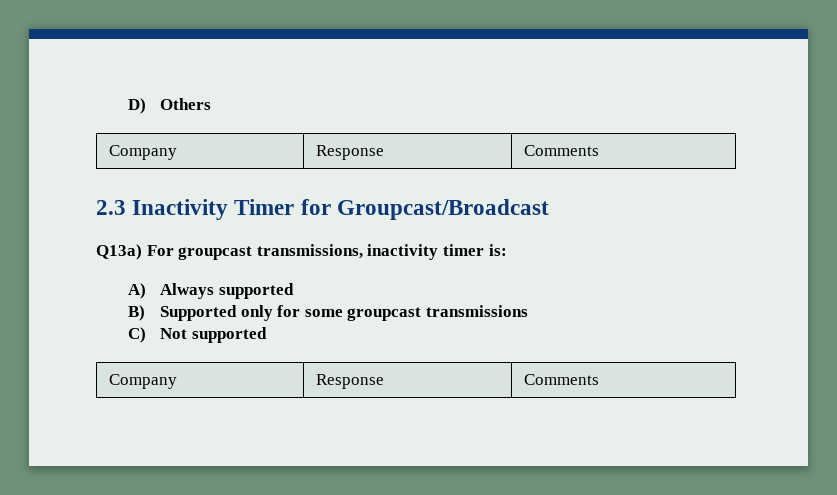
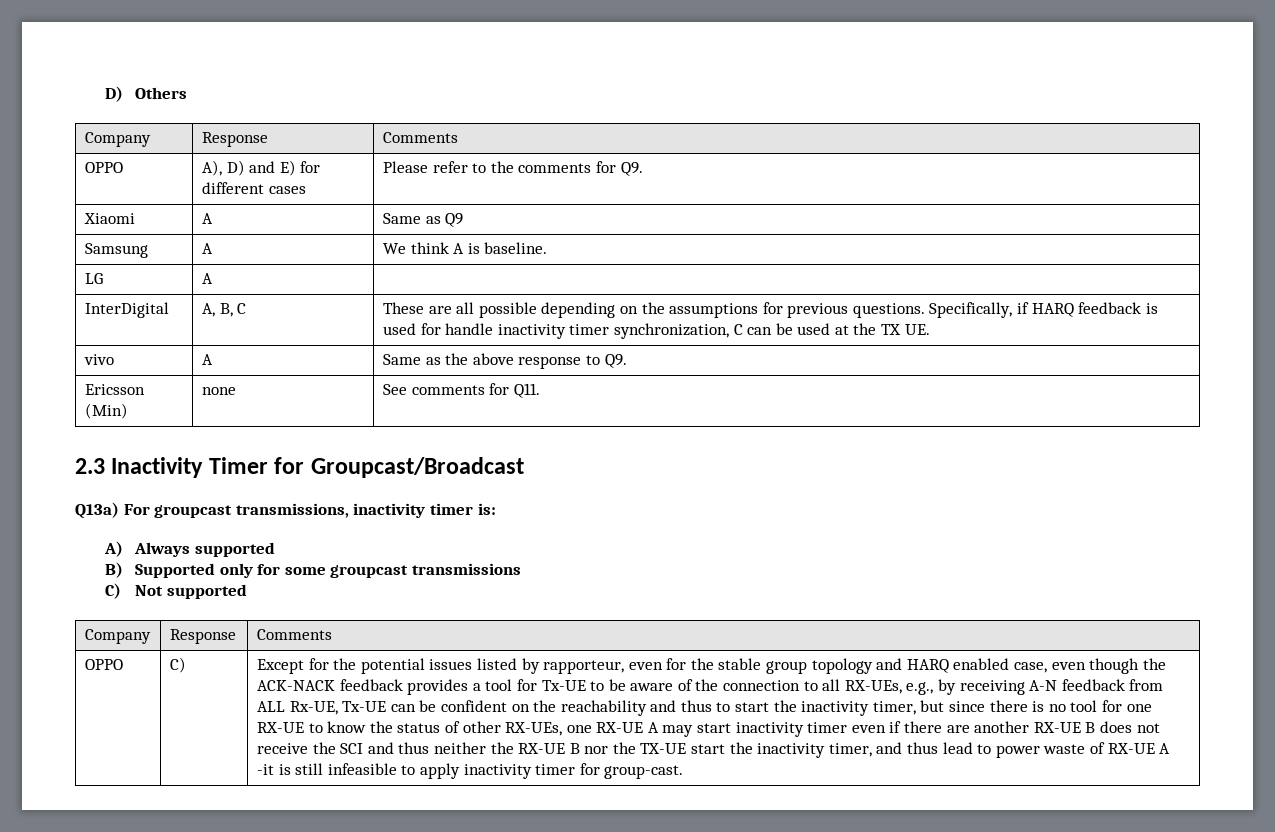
+ OPPO | A), D) and E) for different cases | Please refer to the comments for Q9.
+ Xiaomi | A | Same as Q9
+ Samsung | A | We think A is baseline.
+ LG | A |
+ InterDigital | A, B, C | These are all possible depending on the assumptions for previous questions. Specifically, if HARQ feedback is used for handle inactivity timer synchronization, C can be used at the TX UE.
+ vivo | A | Same as the above response to Q9.
+ Ericsson (Min) | none | See comments for Q11.
+ OPPO | C) | Except for the potential issues listed by rapporteur, even for the stable group topology and HARQ enabled case, even though the ACK-NACK feedback provides a tool for Tx-UE to be aware of the connection to all RX-UEs, e.g., by receiving A-N feedback from ALL Rx-UE, Tx-UE can be confident on the reachability and thus to start the inactivity timer, but since there is no tool for one RX-UE to know the status of other RX-UEs, one RX-UE A may start inactivity timer even if there are another RX-UE B does not receive the SCI and thus neither the RX-UE B nor the TX-UE start the inactivity timer, and thus lead to power waste of RX-UE A -it is still infeasible to apply inactivity timer for group-cast.

